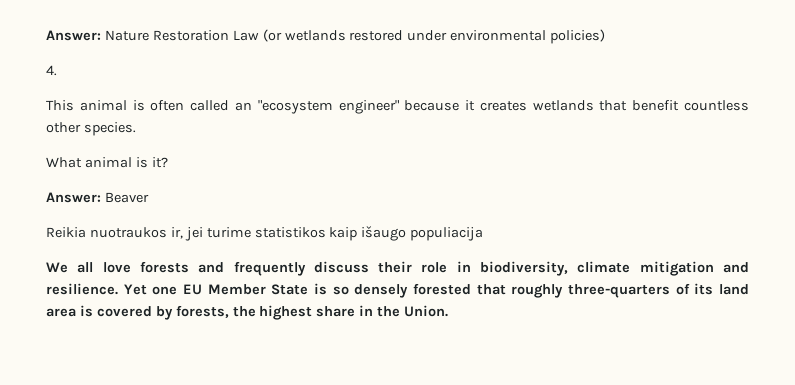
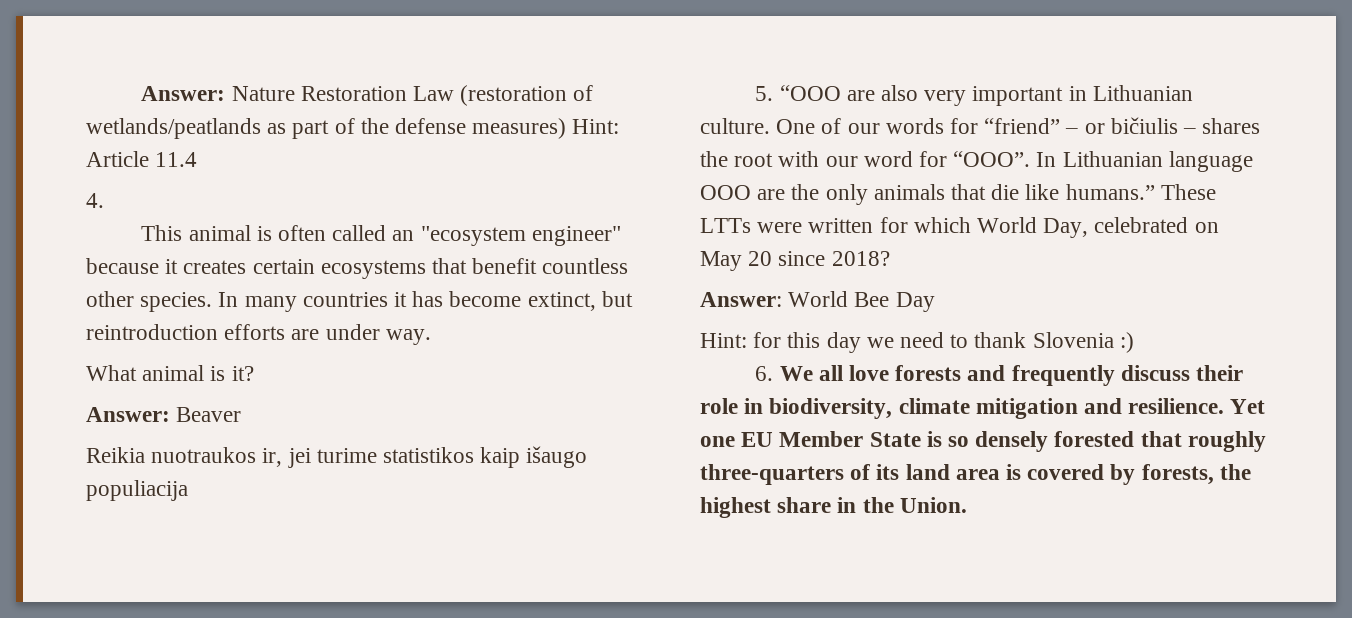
- Answer: Nature Restoration Law (or wetlands restored under environmental policies)
+ Answer: Nature Restoration Law (restoration of wetlands/peatlands as part of the defense measures) Hint: Article 11.4
- This animal is often called an "ecosystem engineer" because it creates wetlands that benefit countless other species.
+ This animal is often called an "ecosystem engineer" because it creates certain ecosystems that benefit countless other species. In many countries it has become extinct, but reintroduction efforts are under way.
- We all love forests and frequently discuss their role in biodiversity, climate mitigation and resilience.
+ 5. “OOO are also very important in Lithuanian culture. One of our words for “friend” – or bičiulis – shares the root with our word for “OOO”. In Lithuanian language OOO are the only animals that die like humans.” These LTTs were written for which World Day, celebrated on May 20 since 2018?
+ Answer: World Bee Day
+ Hint: for this day we need to thank Slovenia :)
+ 6. We all love forests and frequently discuss their role in biodiversity, climate mitigation and resilience.

